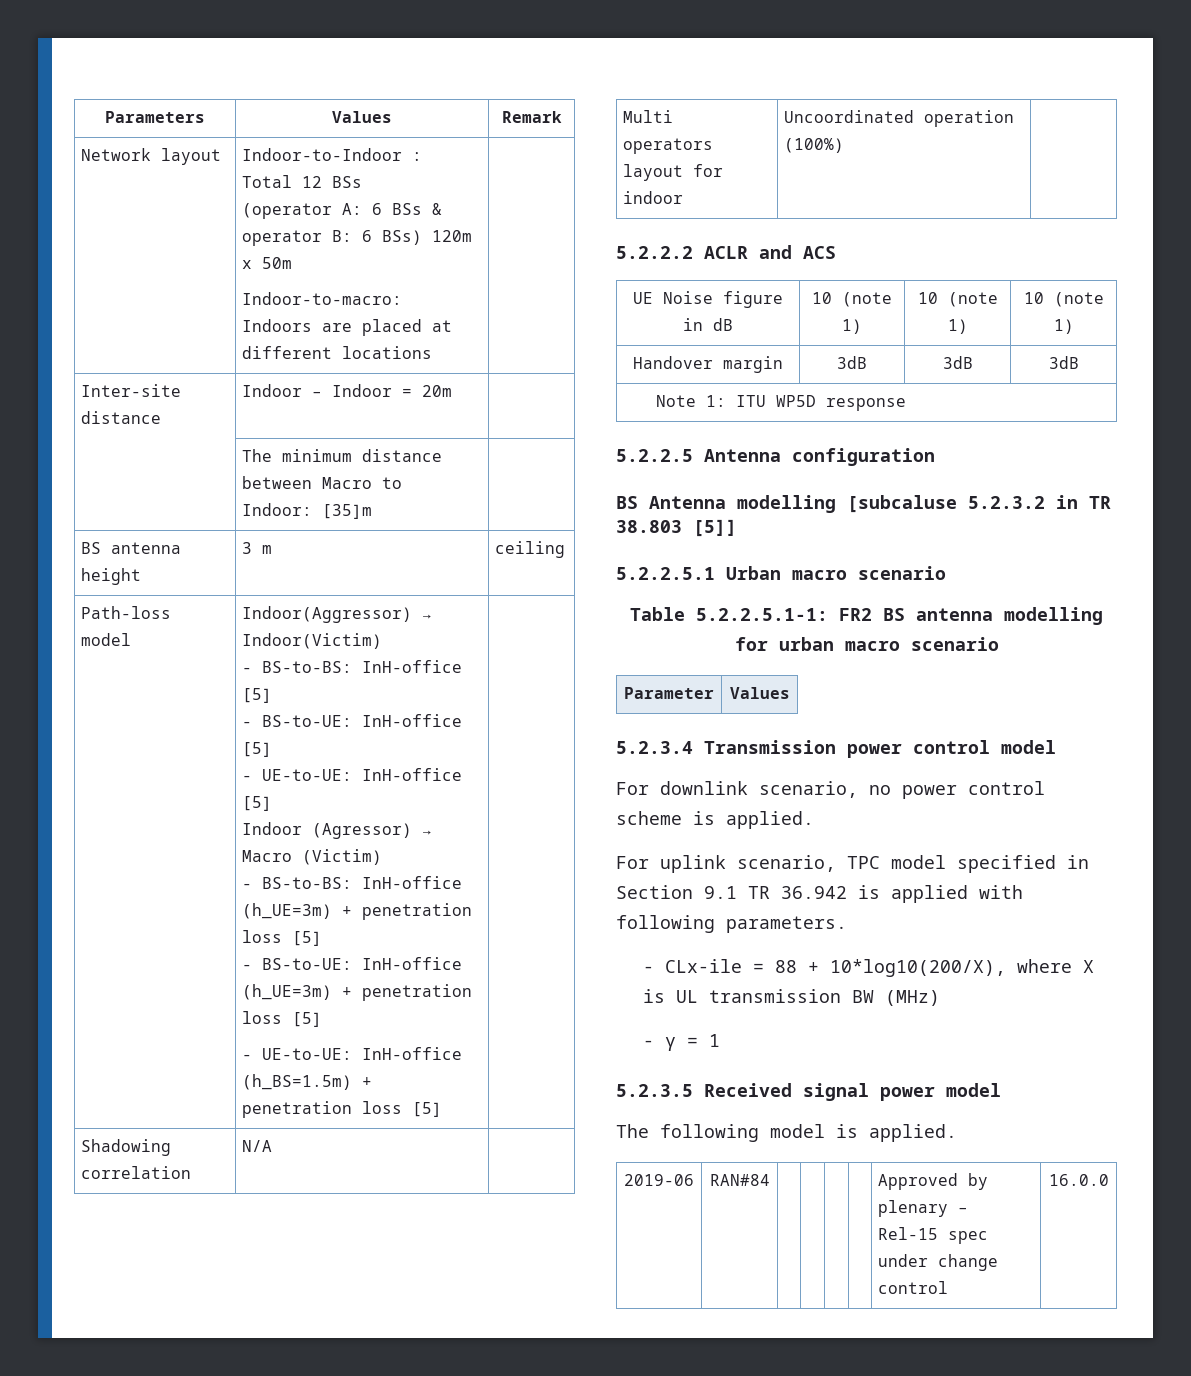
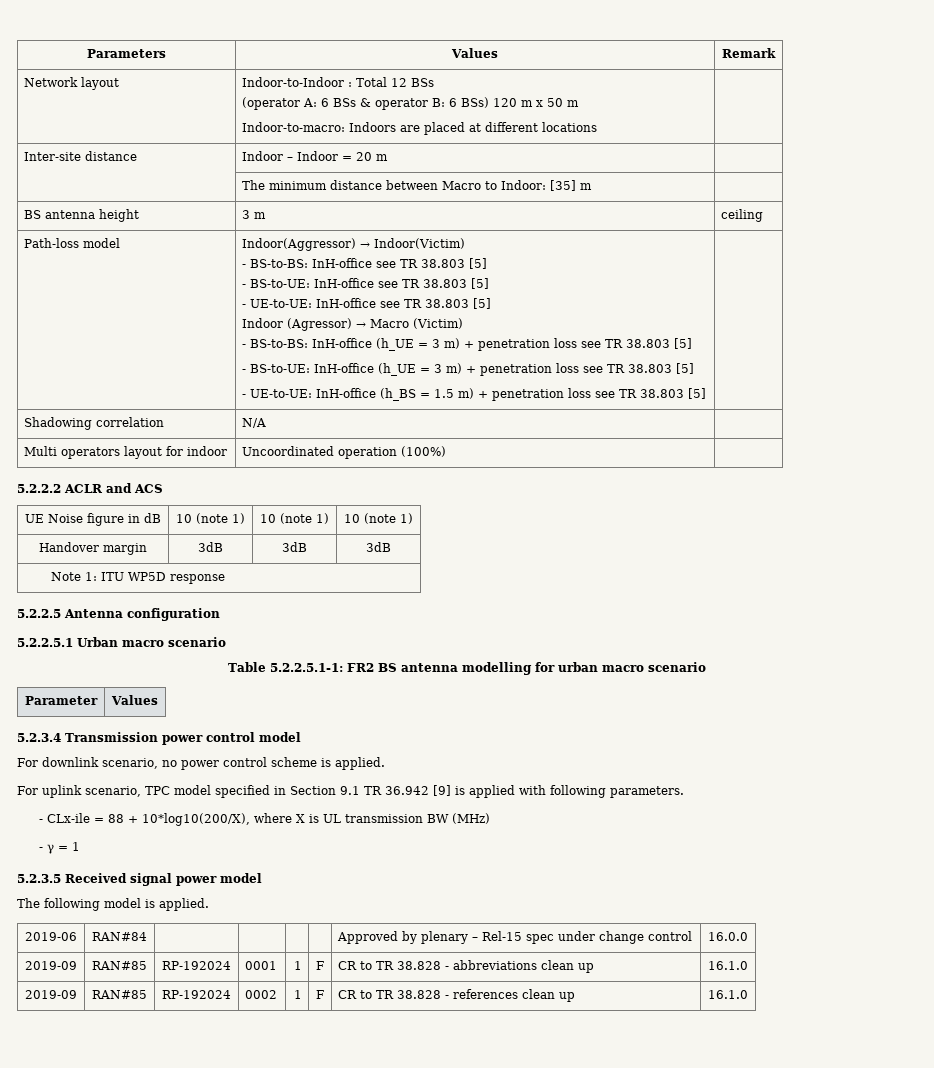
  Network layout | Indoor-to-Indoor : Total 12 BSs
- (operator A: 6 BSs & operator B: 6 BSs) 120m x 50m
+ (operator A: 6 BSs & operator B: 6 BSs) 120 m x 50 m
- Inter-site distance | Indoor – Indoor = 20m |
+ Inter-site distance | Indoor – Indoor = 20 m |
- | The minimum distance between Macro to Indoor: [35]m |
+ | The minimum distance between Macro to Indoor: [35] m |
- - BS-to-BS: InH-office [5]
- - BS-to-UE: InH-office [5]
- - UE-to-UE: InH-office [5]
+ - BS-to-BS: InH-office see TR 38.803 [5]
+ - BS-to-UE: InH-office see TR 38.803 [5]
+ - UE-to-UE: InH-office see TR 38.803 [5]
- - BS-to-BS: InH-office (h_UE=3m) + penetration loss [5]
- - BS-to-UE: InH-office (h_UE=3m) + penetration loss [5]
- - UE-to-UE: InH-office (h_BS=1.5m) + penetration loss [5]
+ - BS-to-BS: InH-office (h_UE = 3 m) + penetration loss see TR 38.803 [5]
+ - BS-to-UE: InH-office (h_UE = 3 m) + penetration loss see TR 38.803 [5]
+ - UE-to-UE: InH-office (h_BS = 1.5 m) + penetration loss see TR 38.803 [5]
- BS Antenna modelling [subcaluse 5.2.3.2 in TR 38.803 [5]]
- For uplink scenario, TPC model specified in Section 9.1 TR 36.942 is applied with following parameters.
+ For uplink scenario, TPC model specified in Section 9.1 TR 36.942 [9] is applied with following parameters.
+ 2019-09 | RAN#85 | RP-192024 | 0001 | 1 | F | CR to TR 38.828 - abbreviations clean up | 16.1.0
+ 2019-09 | RAN#85 | RP-192024 | 0002 | 1 | F | CR to TR 38.828 - references clean up | 16.1.0

